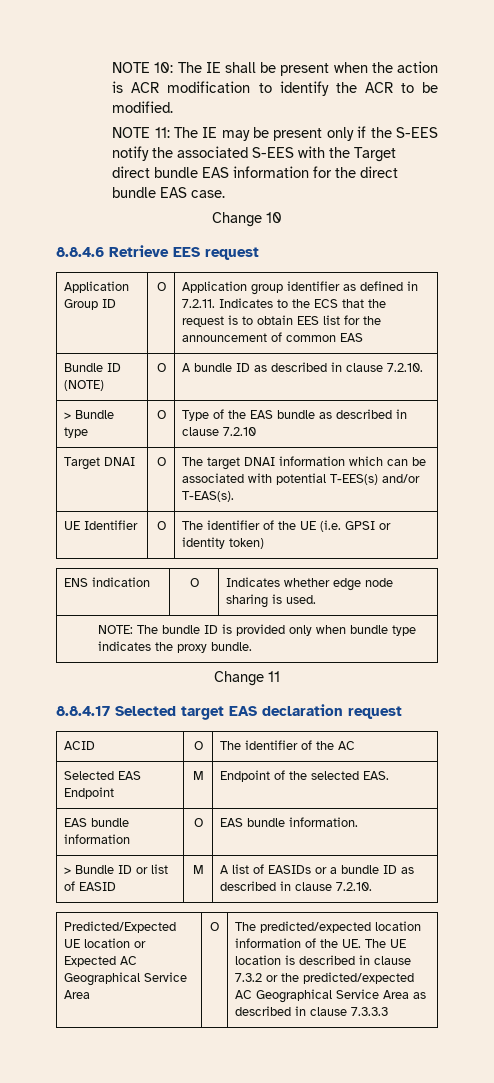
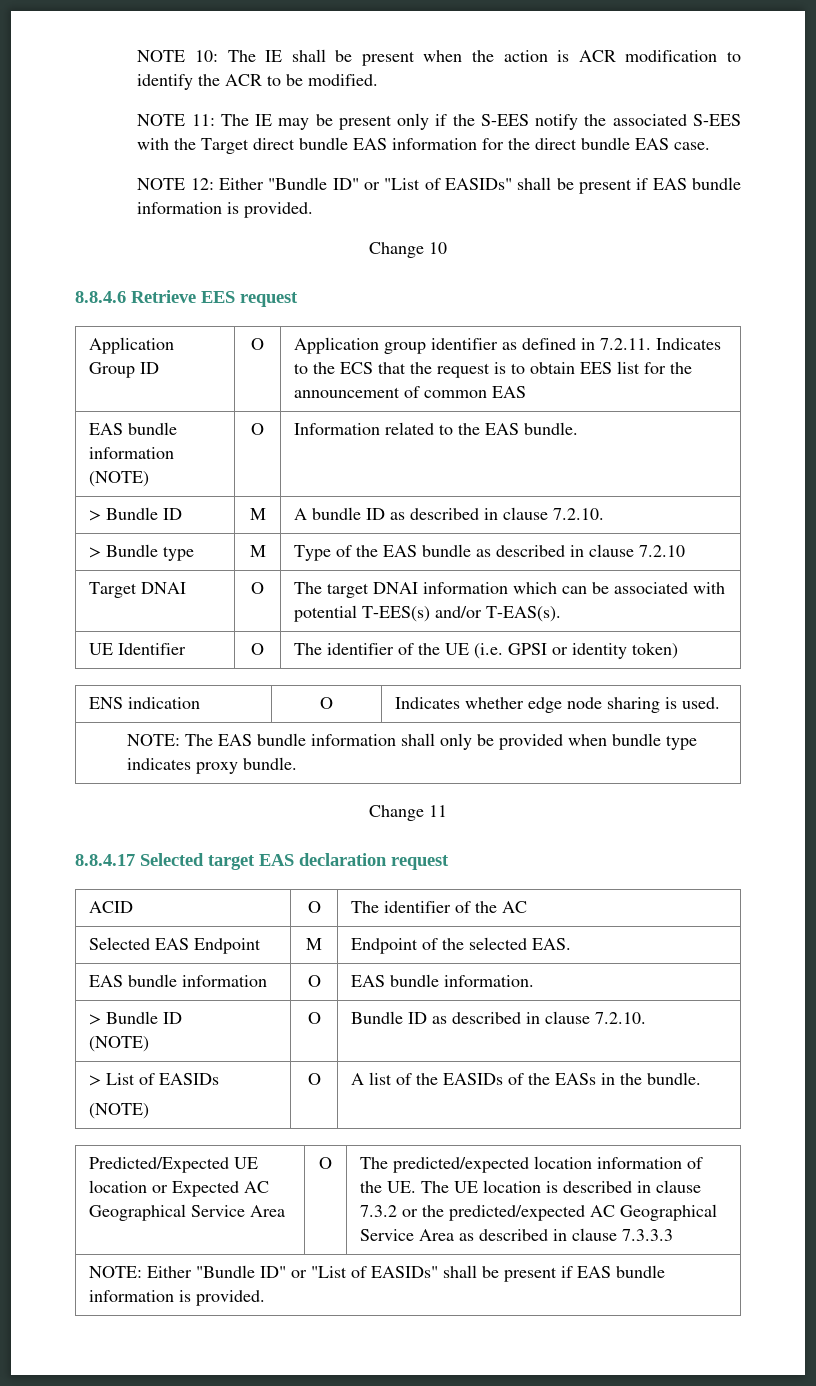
+ NOTE 12: Either "Bundle ID" or "List of EASIDs" shall be present if EAS bundle information is provided.
- Bundle ID (NOTE) | O | A bundle ID as described in clause 7.2.10.
+ EAS bundle information (NOTE) | O | Information related to the EAS bundle.
+ > Bundle ID | M | A bundle ID as described in clause 7.2.10.
- > Bundle type | O | Type of the EAS bundle as described in clause 7.2.10
+ > Bundle type | M | Type of the EAS bundle as described in clause 7.2.10
- NOTE: The bundle ID is provided only when bundle type indicates the proxy bundle.
+ NOTE: The EAS bundle information shall only be provided when bundle type indicates proxy bundle.
  EAS bundle information | O | EAS bundle information.
- > Bundle ID or list of EASID | M | A list of EASIDs or a bundle ID as described in clause 7.2.10.
+ > Bundle ID
+ (NOTE) | O | Bundle ID as described in clause 7.2.10.
+ > List of EASIDs
+ (NOTE) | O | A list of the EASIDs of the EASs in the bundle.
+ NOTE: Either "Bundle ID" or "List of EASIDs" shall be present if EAS bundle information is provided.

